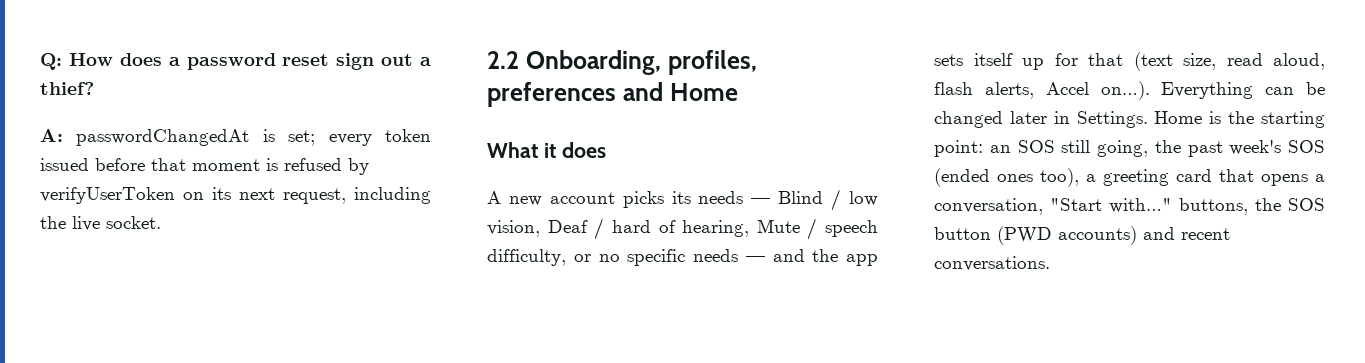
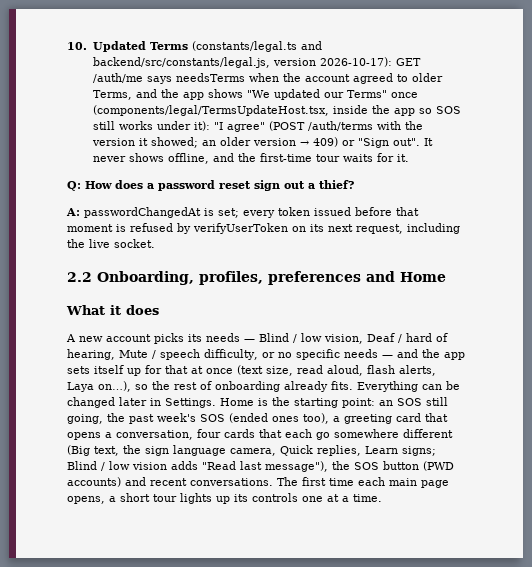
+ 10. Updated Terms (constants/legal.ts and backend/src/constants/legal.js, version 2026-10-17): GET /auth/me says needsTerms when the account agreed to older Terms, and the app shows "We updated our Terms" once (components/legal/TermsUpdateHost.tsx, inside the app so SOS still works under it): "I agree" (POST /auth/terms with the version it showed; an older version → 409) or "Sign out". It never shows offline, and the first-time tour waits for it.
- A new account picks its needs — Blind / low vision, Deaf / hard of hearing, Mute / speech difficulty, or no specific needs — and the app sets itself up for that (text size, read aloud, flash alerts, Accel on…).
+ A new account picks its needs — Blind / low vision, Deaf / hard of hearing, Mute / speech difficulty, or no specific needs — and the app sets itself up for that at once (text size, read aloud, flash alerts, Laya on…), so the rest of onboarding already fits.
- Home is the starting point: an SOS still going, the past week's SOS (ended ones too), a greeting card that opens a conversation, "Start with…" buttons, the SOS button (PWD accounts) and recent conversations.
+ Home is the starting point: an SOS still going, the past week's SOS (ended ones too), a greeting card that opens a conversation, four cards that each go somewhere different (Big text, the sign language camera, Quick replies, Learn signs; Blind / low vision adds "Read last message"), the SOS button (PWD accounts) and recent conversations.
+ The first time each main page opens, a short tour lights up its controls one at a time.

